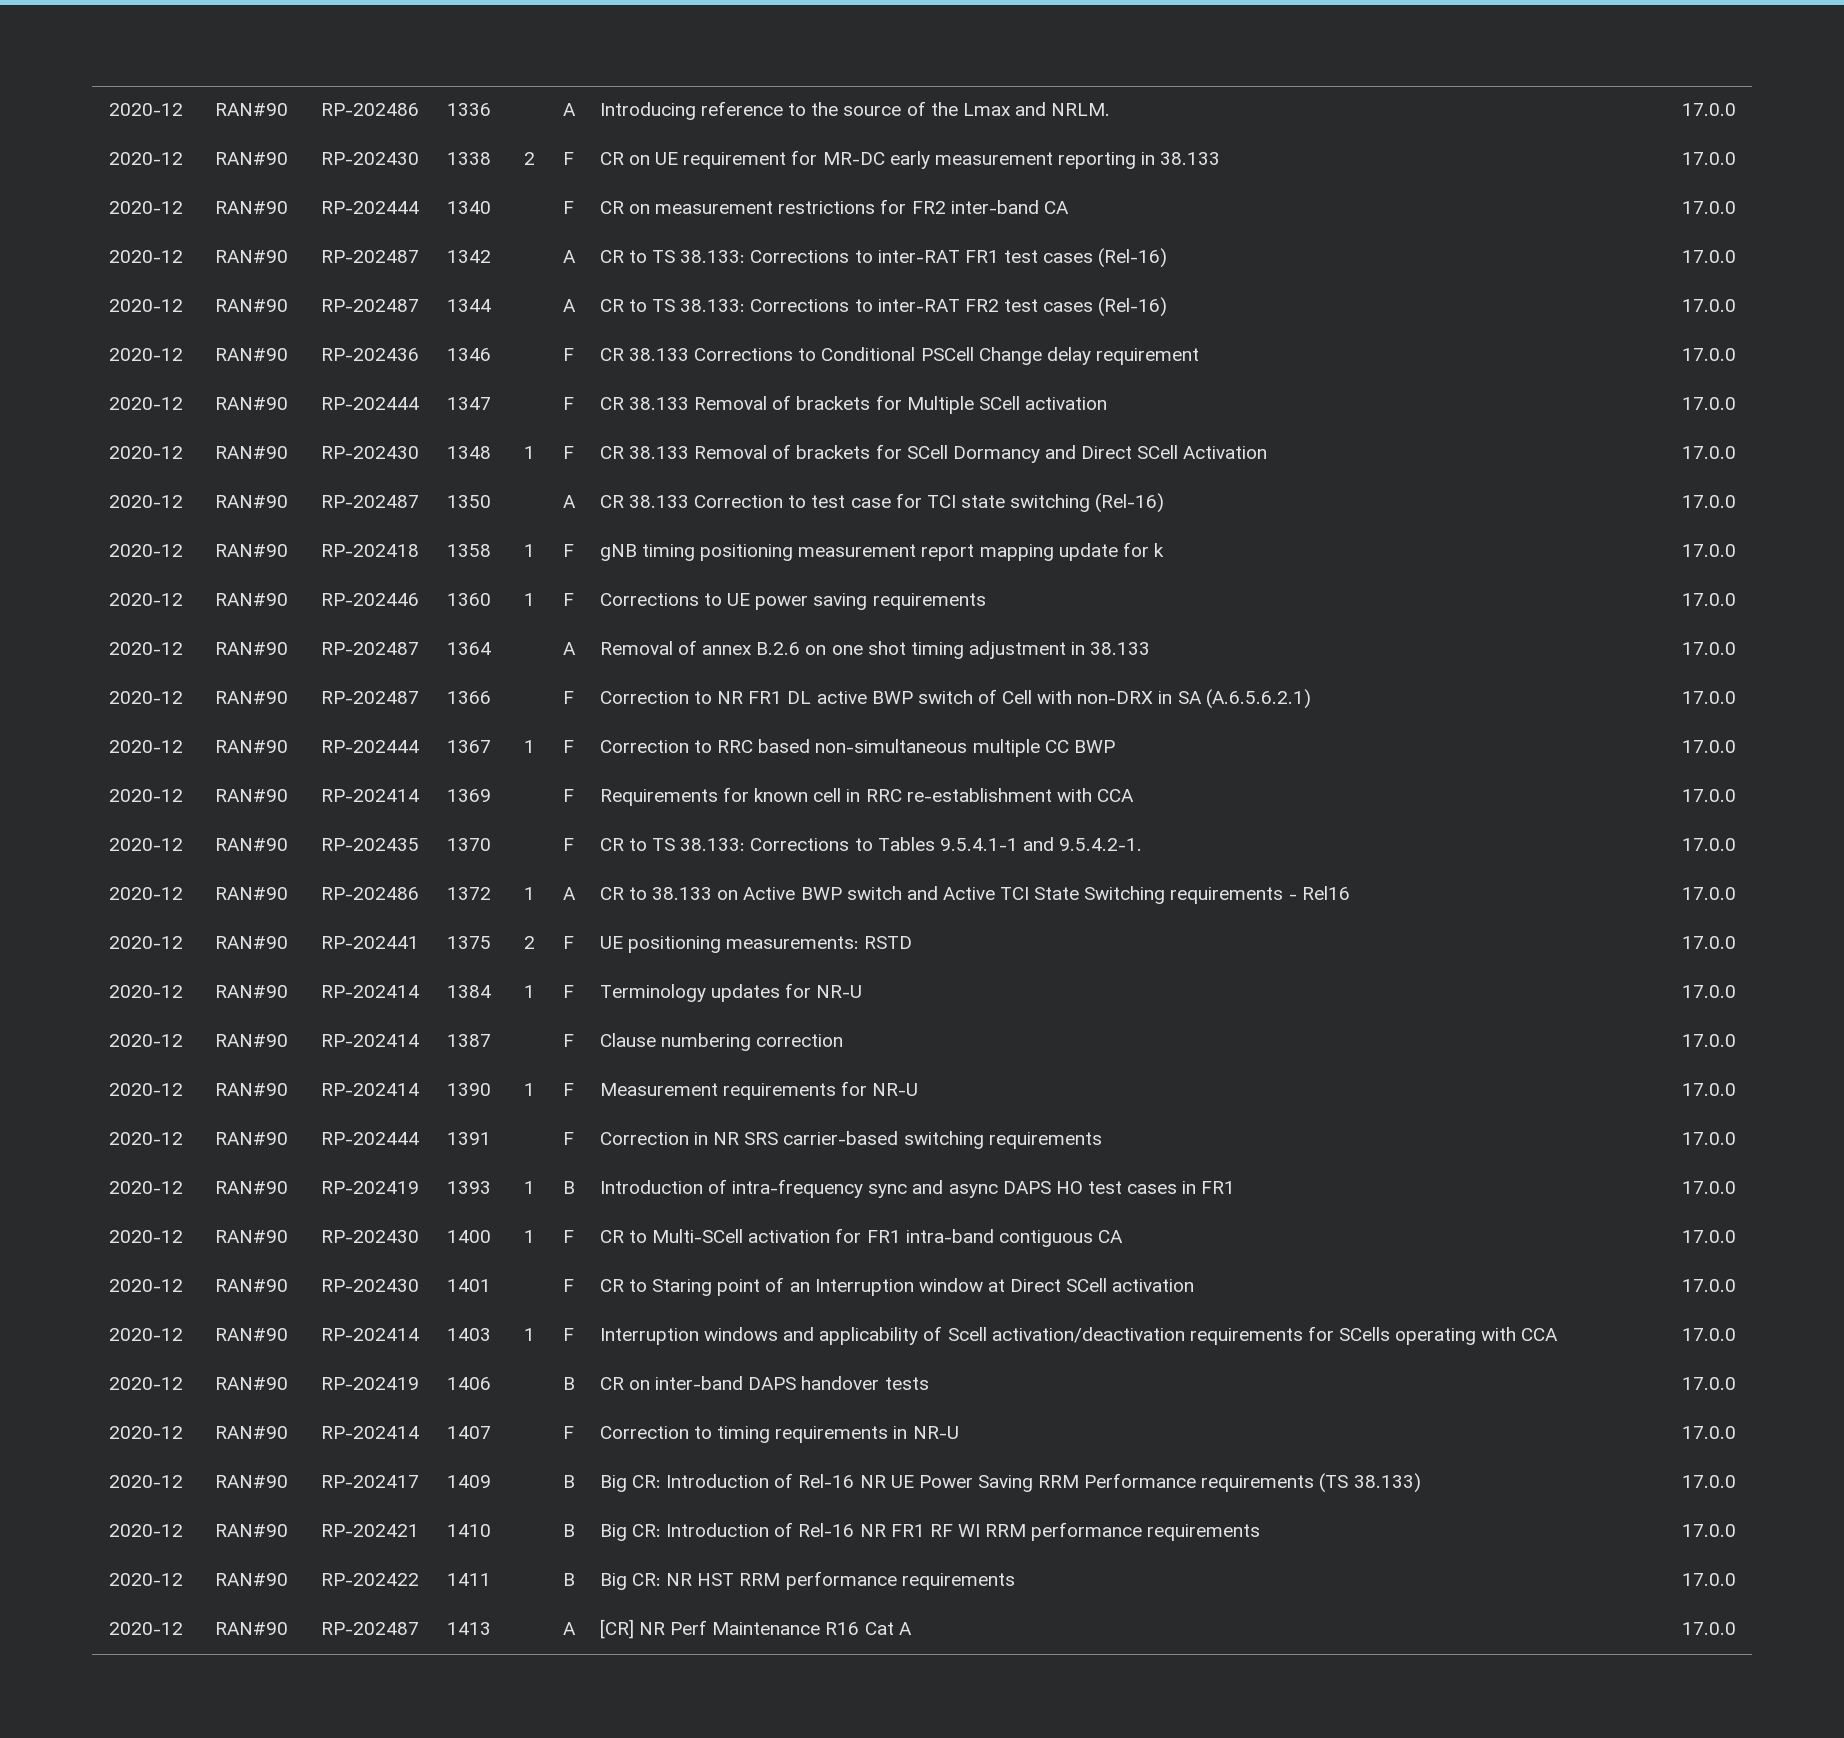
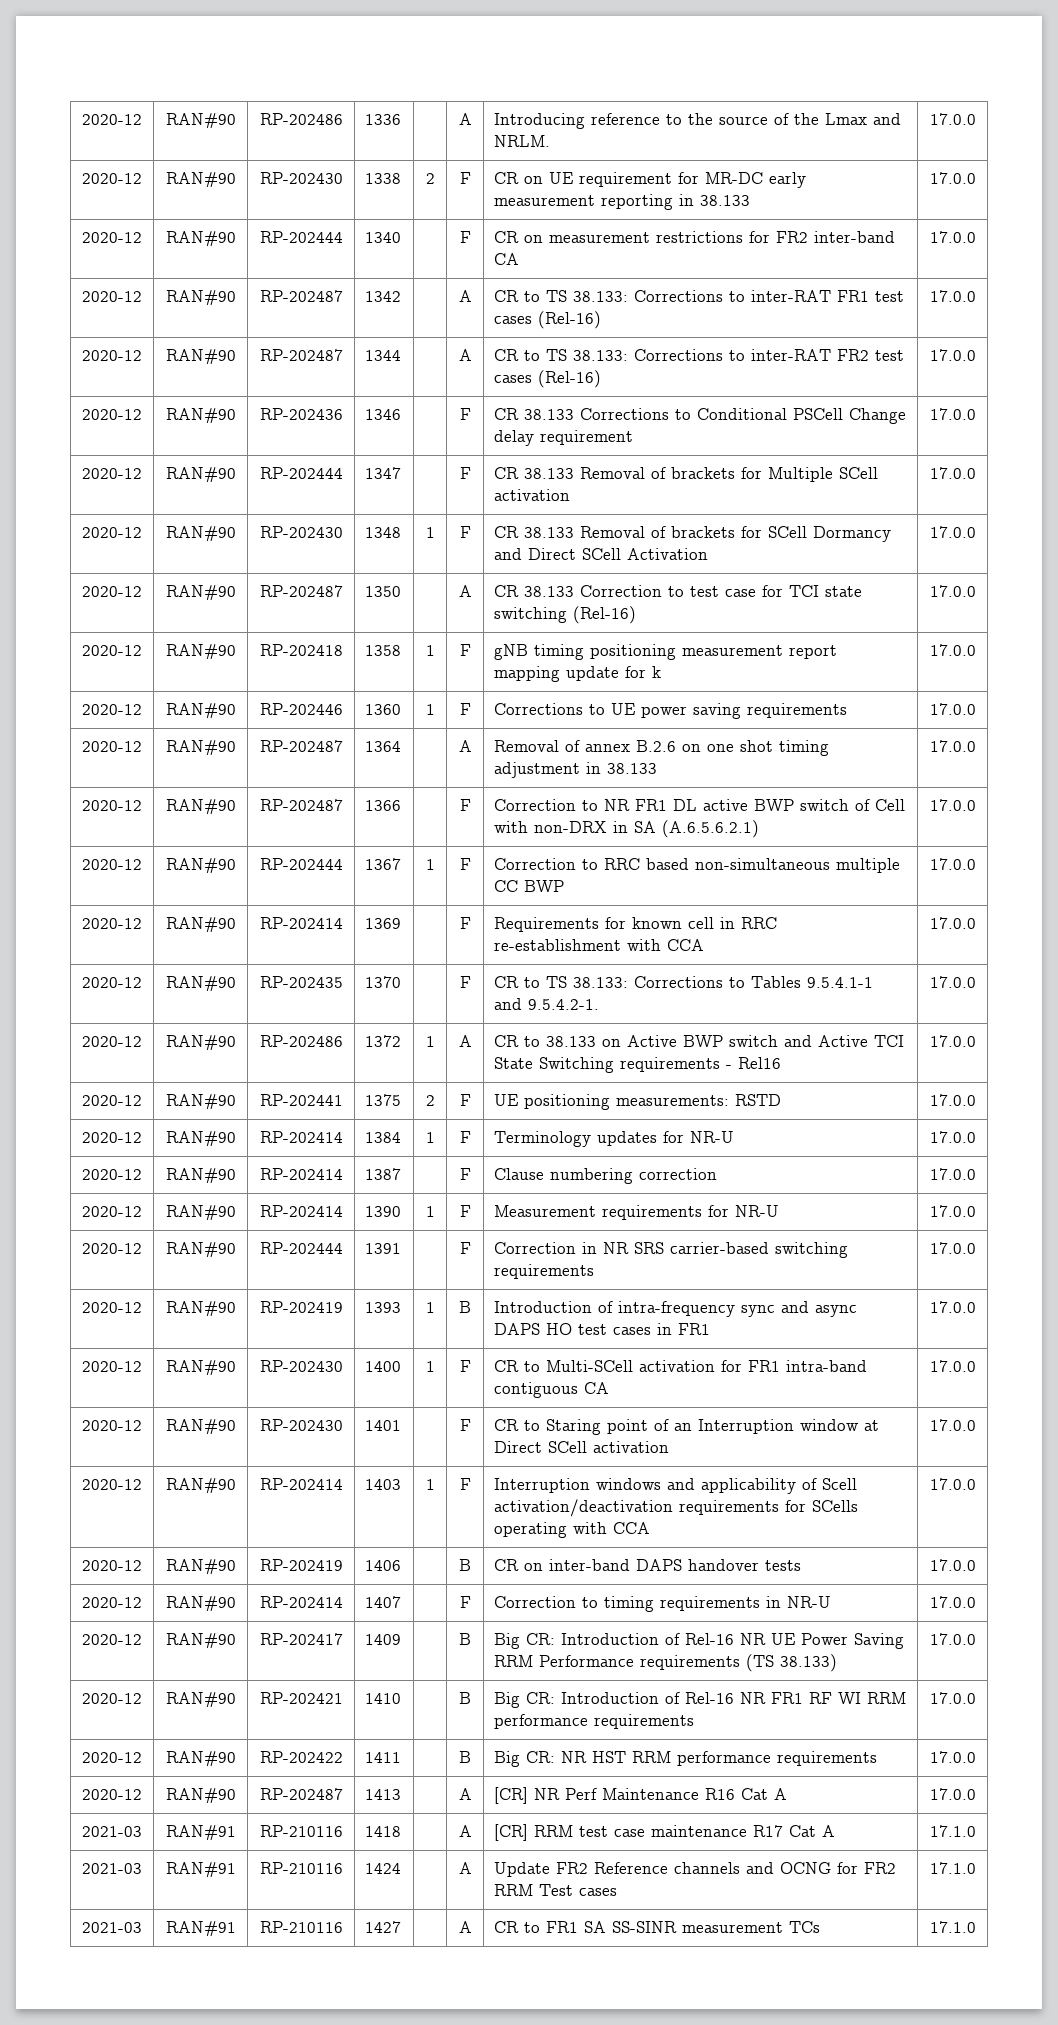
+ 2021-03 | RAN#91 | RP-210116 | 1418 | | A | [CR] RRM test case maintenance R17 Cat A | 17.1.0
+ 2021-03 | RAN#91 | RP-210116 | 1424 | | A | Update FR2 Reference channels and OCNG for FR2 RRM Test cases | 17.1.0
+ 2021-03 | RAN#91 | RP-210116 | 1427 | | A | CR to FR1 SA SS-SINR measurement TCs | 17.1.0

